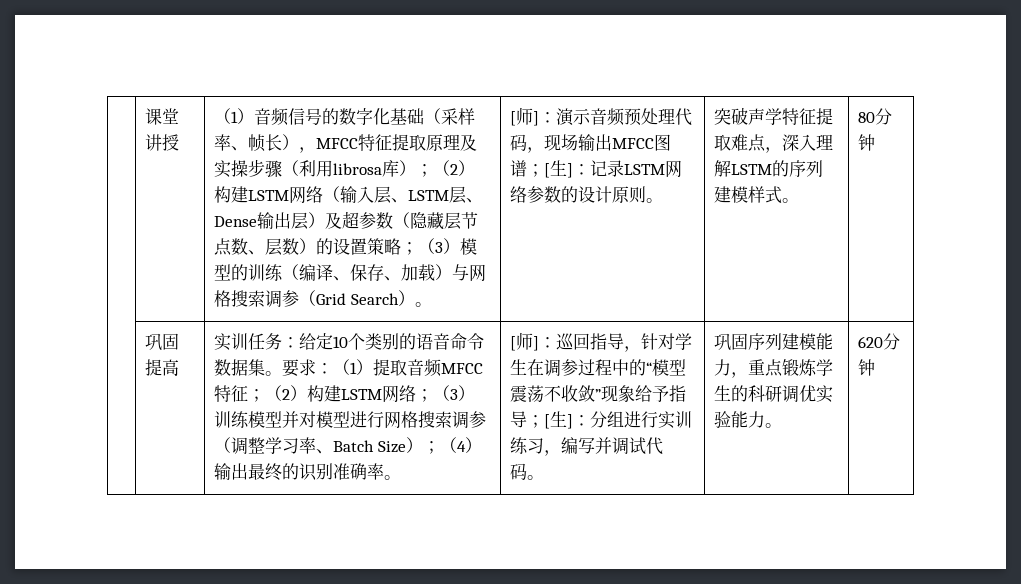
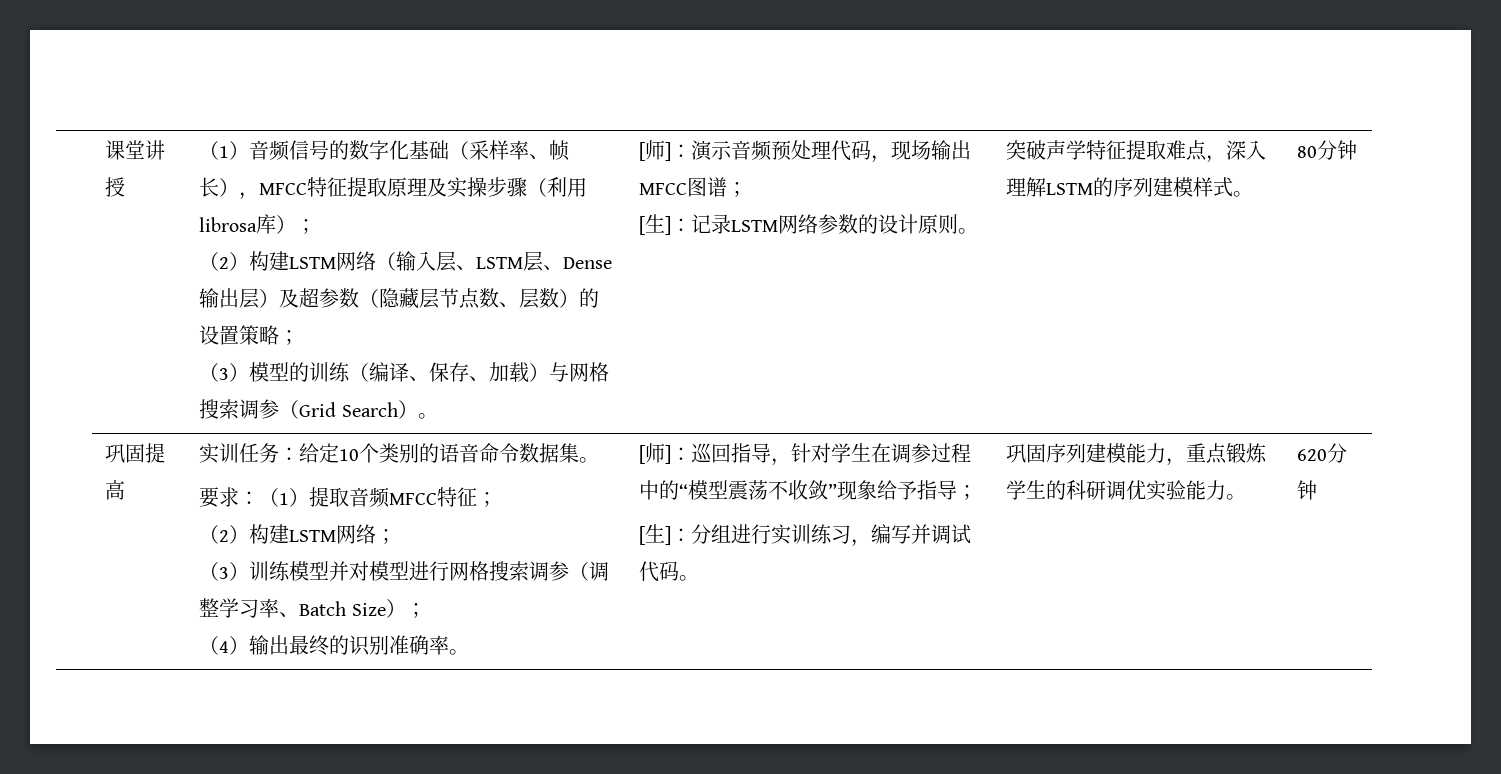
- （1）音频信号的数字化基础（采样率、帧长），MFCC特征提取原理及实操步骤（利用librosa库）；（2）构建LSTM网络（输入层、LSTM层、Dense输出层）及超参数（隐藏层节点数、层数）的设置策略；（3）模型的训练（编译、保存、加载）与网格搜索调参（Grid Search）。
+ （1）音频信号的数字化基础（采样率、帧长），MFCC特征提取原理及实操步骤（利用librosa库）；
+ （2）构建LSTM网络（输入层、LSTM层、Dense输出层）及超参数（隐藏层节点数、层数）的设置策略；
+ （3）模型的训练（编译、保存、加载）与网格搜索调参（Grid Search）。
- [师]：演示音频预处理代码，现场输出MFCC图谱；[生]：记录LSTM网络参数的设计原则。
+ [师]：演示音频预处理代码，现场输出MFCC图谱；
+ [生]：记录LSTM网络参数的设计原则。
- 实训任务：给定10个类别的语音命令数据集。要求：（1）提取音频MFCC特征；（2）构建LSTM网络；（3）训练模型并对模型进行网格搜索调参（调整学习率、Batch Size）；（4）输出最终的识别准确率。
+ 实训任务：给定10个类别的语音命令数据集。
+ 要求：（1）提取音频MFCC特征；
+ （2）构建LSTM网络；
+ （3）训练模型并对模型进行网格搜索调参（调整学习率、Batch Size）；
+ （4）输出最终的识别准确率。
- [师]：巡回指导，针对学生在调参过程中的“模型震荡不收敛”现象给予指导；[生]：分组进行实训练习，编写并调试代码。
+ [师]：巡回指导，针对学生在调参过程中的“模型震荡不收敛”现象给予指导；
+ [生]：分组进行实训练习，编写并调试代码。

